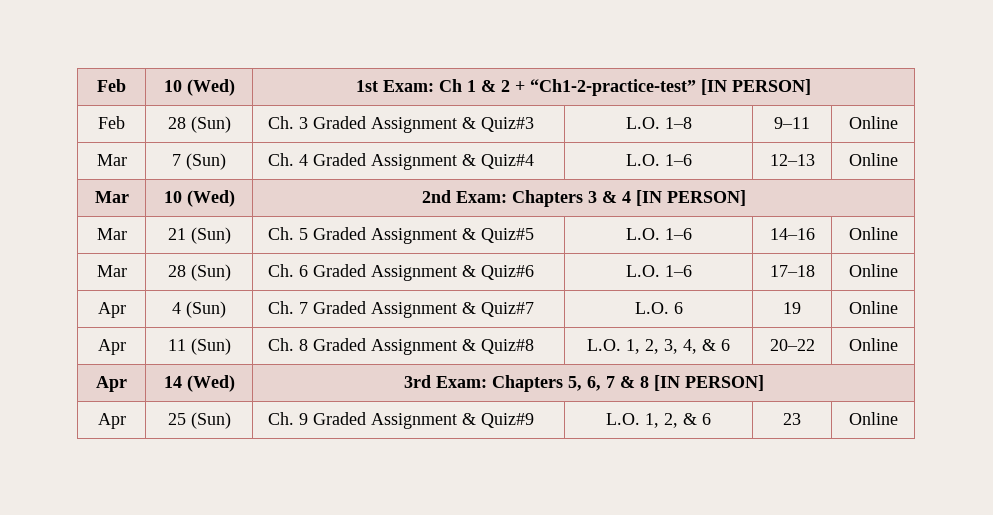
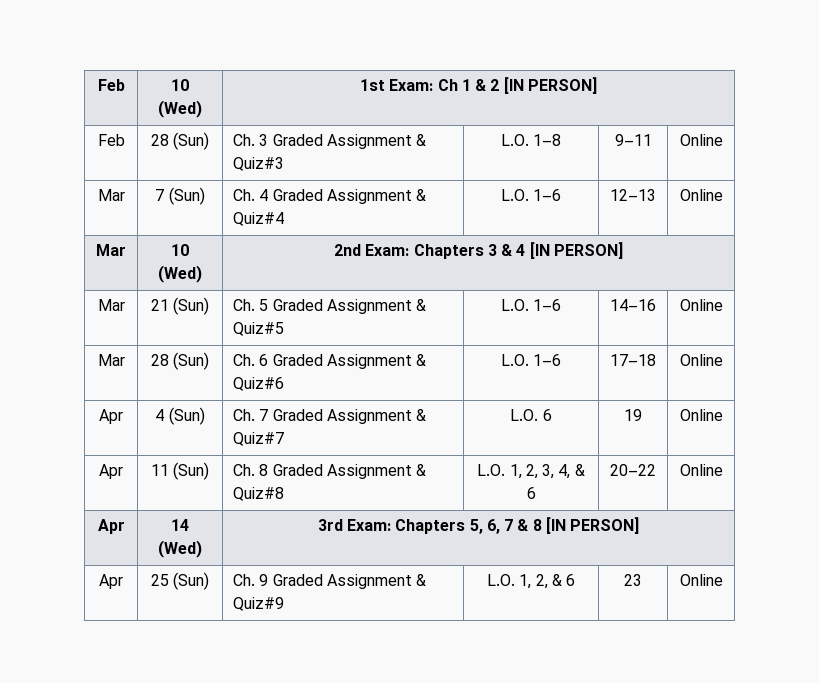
- Feb | 10 (Wed) | 1st Exam: Ch 1 & 2 + “Ch1-2-practice-test” [IN PERSON]
+ Feb | 10 (Wed) | 1st Exam: Ch 1 & 2 [IN PERSON]

